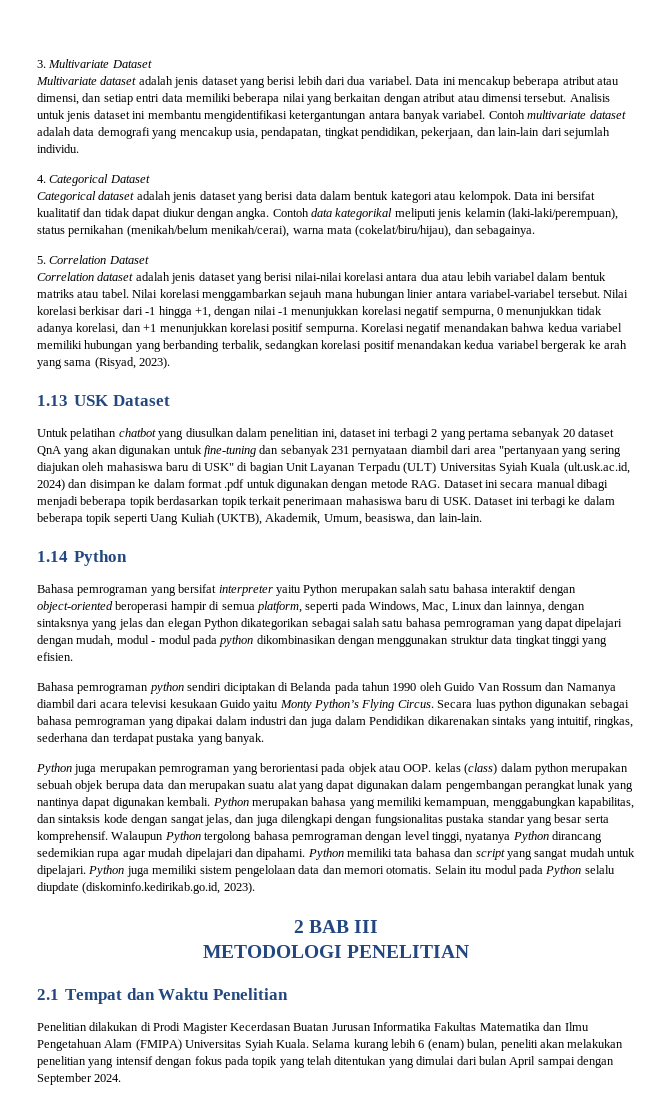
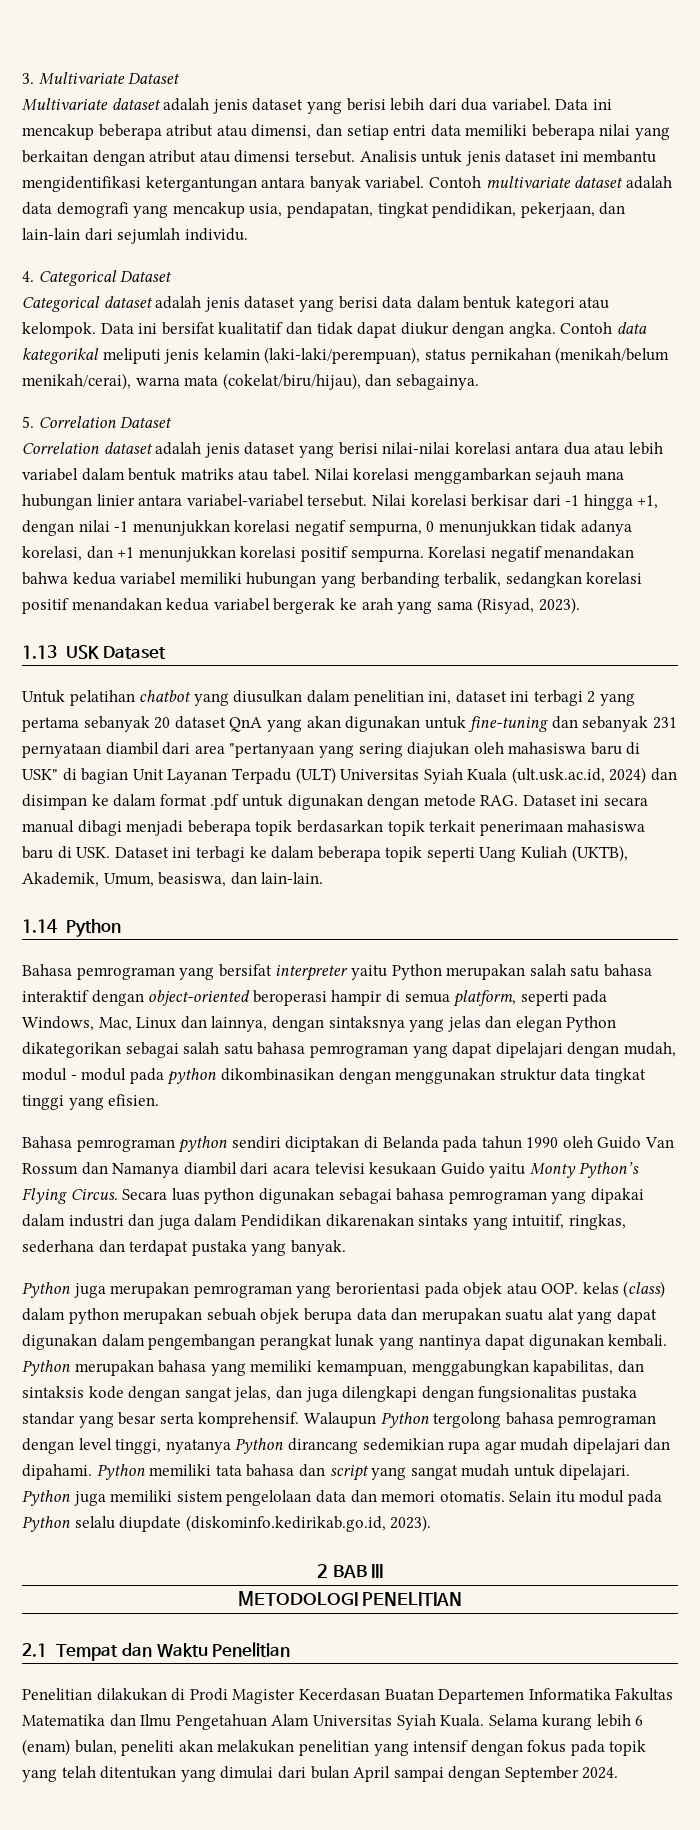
- Penelitian dilakukan di Prodi Magister Kecerdasan Buatan Jurusan Informatika Fakultas Matematika dan Ilmu Pengetahuan Alam (FMIPA) Universitas Syiah Kuala.
+ Penelitian dilakukan di Prodi Magister Kecerdasan Buatan Departemen Informatika Fakultas Matematika dan Ilmu Pengetahuan Alam Universitas Syiah Kuala.

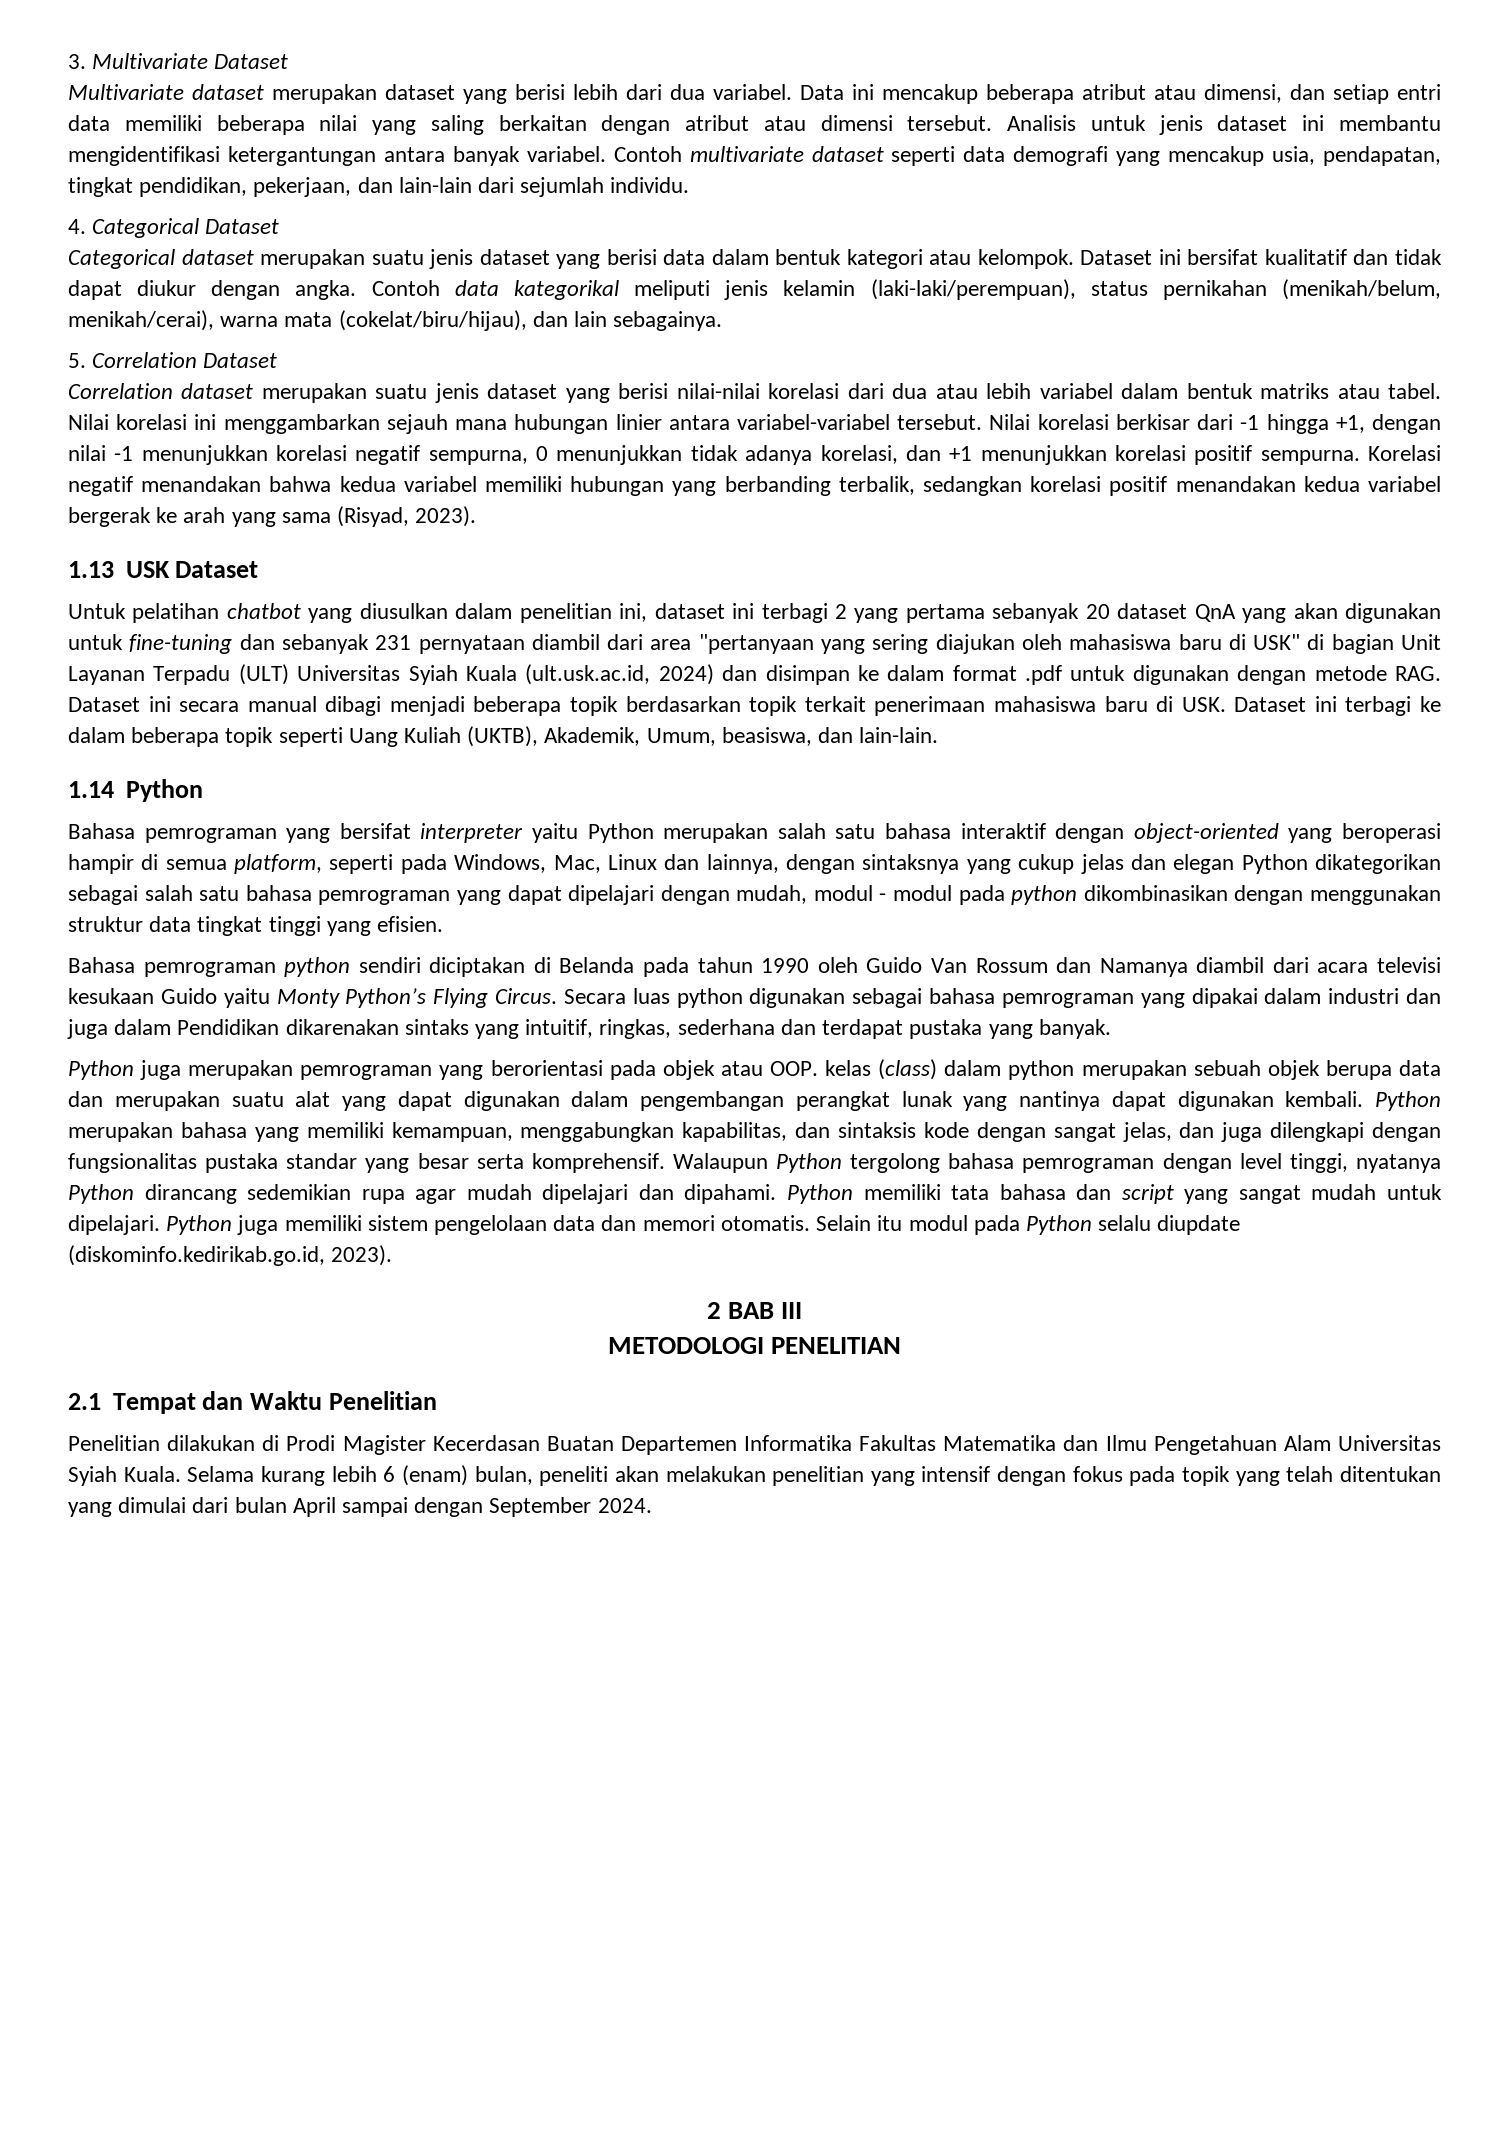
- Multivariate dataset adalah jenis dataset yang berisi lebih dari dua variabel.
+ Multivariate dataset merupakan dataset yang berisi lebih dari dua variabel.
- Data ini mencakup beberapa atribut atau dimensi, dan setiap entri data memiliki beberapa nilai yang berkaitan dengan atribut atau dimensi tersebut.
+ Data ini mencakup beberapa atribut atau dimensi, dan setiap entri data memiliki beberapa nilai yang saling berkaitan dengan atribut atau dimensi tersebut.
- Contoh multivariate dataset adalah data demografi yang mencakup usia, pendapatan, tingkat pendidikan, pekerjaan, dan lain-lain dari sejumlah individu.
+ Contoh multivariate dataset seperti data demografi yang mencakup usia, pendapatan, tingkat pendidikan, pekerjaan, dan lain-lain dari sejumlah individu.
- Categorical dataset adalah jenis dataset yang berisi data dalam bentuk kategori atau kelompok.
+ Categorical dataset merupakan suatu jenis dataset yang berisi data dalam bentuk kategori atau kelompok.
- Data ini bersifat kualitatif dan tidak dapat diukur dengan angka.
+ Dataset ini bersifat kualitatif dan tidak dapat diukur dengan angka.
- Contoh data kategorikal meliputi jenis kelamin (laki-laki/perempuan), status pernikahan (menikah/belum menikah/cerai), warna mata (cokelat/biru/hijau), dan sebagainya.
+ Contoh data kategorikal meliputi jenis kelamin (laki-laki/perempuan), status pernikahan (menikah/belum, menikah/cerai), warna mata (cokelat/biru/hijau), dan lain sebagainya.
- Correlation dataset adalah jenis dataset yang berisi nilai-nilai korelasi antara dua atau lebih variabel dalam bentuk matriks atau tabel.
+ Correlation dataset merupakan suatu jenis dataset yang berisi nilai-nilai korelasi dari dua atau lebih variabel dalam bentuk matriks atau tabel.
- Nilai korelasi menggambarkan sejauh mana hubungan linier antara variabel-variabel tersebut.
+ Nilai korelasi ini menggambarkan sejauh mana hubungan linier antara variabel-variabel tersebut.
- Bahasa pemrograman yang bersifat interpreter yaitu Python merupakan salah satu bahasa interaktif dengan object-oriented beroperasi hampir di semua platform, seperti pada Windows, Mac, Linux dan lainnya, dengan sintaksnya yang jelas dan elegan Python dikategorikan sebagai salah satu bahasa pemrograman yang dapat dipelajari dengan mudah, modul - modul pada python dikombinasikan dengan menggunakan struktur data tingkat tinggi yang efisien.
+ Bahasa pemrograman yang bersifat interpreter yaitu Python merupakan salah satu bahasa interaktif dengan object-oriented yang beroperasi hampir di semua platform, seperti pada Windows, Mac, Linux dan lainnya, dengan sintaksnya yang cukup jelas dan elegan Python dikategorikan sebagai salah satu bahasa pemrograman yang dapat dipelajari dengan mudah, modul - modul pada python dikombinasikan dengan menggunakan struktur data tingkat tinggi yang efisien.

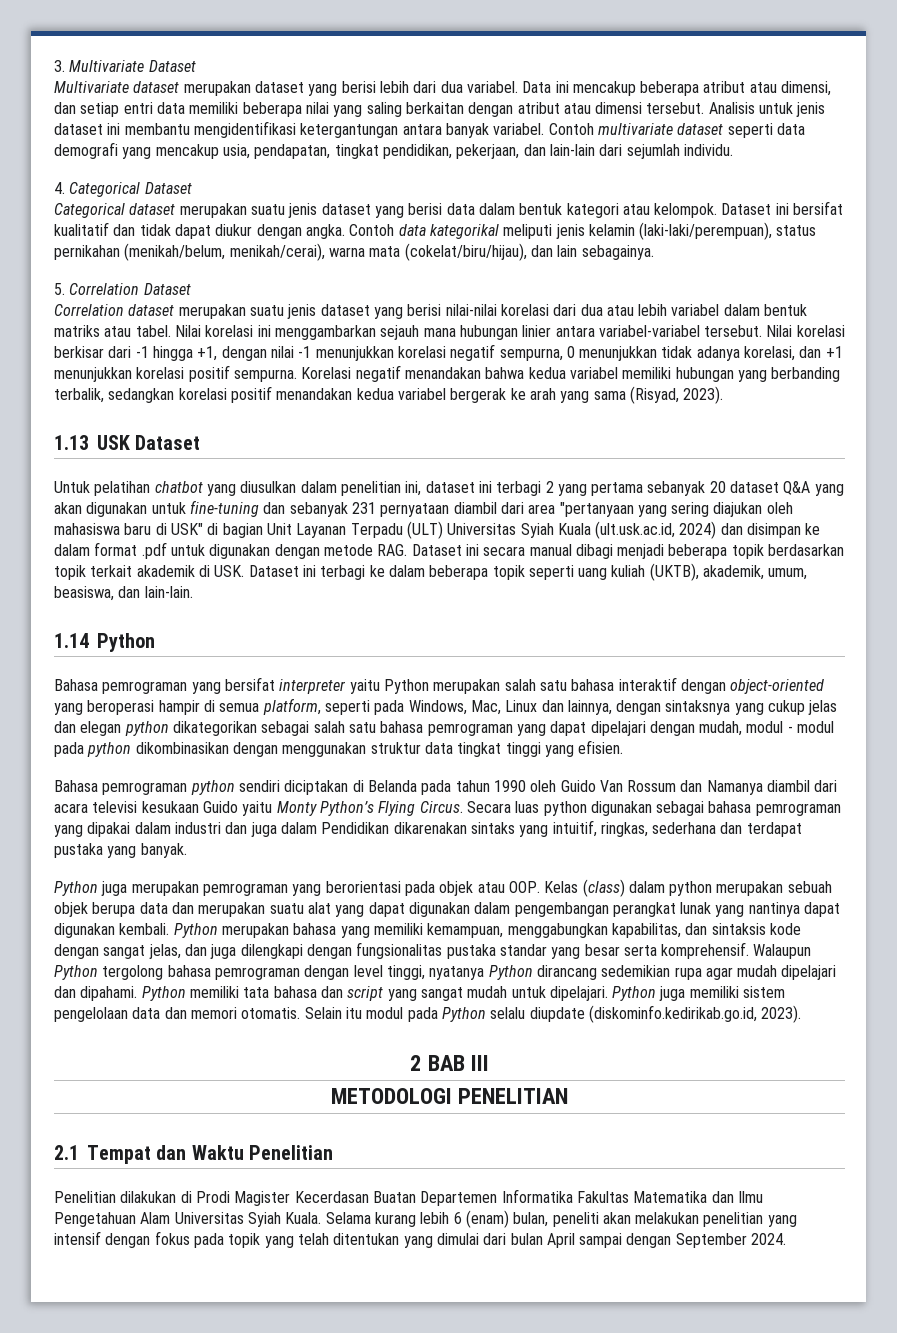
- Untuk pelatihan chatbot yang diusulkan dalam penelitian ini, dataset ini terbagi 2 yang pertama sebanyak 20 dataset QnA yang akan digunakan untuk fine-tuning dan sebanyak 231 pernyataan diambil dari area "pertanyaan yang sering diajukan oleh mahasiswa baru di USK" di bagian Unit Layanan Terpadu (ULT) Universitas Syiah Kuala (ult.usk.ac.id, 2024) dan disimpan ke dalam format .pdf untuk digunakan dengan metode RAG. Dataset ini secara manual dibagi menjadi beberapa topik berdasarkan topik terkait penerimaan mahasiswa baru di USK. Dataset ini terbagi ke dalam beberapa topik seperti Uang Kuliah (UKTB), Akademik, Umum, beasiswa, dan lain-lain.
+ Untuk pelatihan chatbot yang diusulkan dalam penelitian ini, dataset ini terbagi 2 yang pertama sebanyak 20 dataset Q&A yang akan digunakan untuk fine-tuning dan sebanyak 231 pernyataan diambil dari area "pertanyaan yang sering diajukan oleh mahasiswa baru di USK" di bagian Unit Layanan Terpadu (ULT) Universitas Syiah Kuala (ult.usk.ac.id, 2024) dan disimpan ke dalam format .pdf untuk digunakan dengan metode RAG. Dataset ini secara manual dibagi menjadi beberapa topik berdasarkan topik terkait akademik di USK. Dataset ini terbagi ke dalam beberapa topik seperti uang kuliah (UKTB), akademik, umum, beasiswa, dan lain-lain.
- Bahasa pemrograman yang bersifat interpreter yaitu Python merupakan salah satu bahasa interaktif dengan object-oriented yang beroperasi hampir di semua platform, seperti pada Windows, Mac, Linux dan lainnya, dengan sintaksnya yang cukup jelas dan elegan Python dikategorikan sebagai salah satu bahasa pemrograman yang dapat dipelajari dengan mudah, modul - modul pada python dikombinasikan dengan menggunakan struktur data tingkat tinggi yang efisien.
+ Bahasa pemrograman yang bersifat interpreter yaitu Python merupakan salah satu bahasa interaktif dengan object-oriented yang beroperasi hampir di semua platform, seperti pada Windows, Mac, Linux dan lainnya, dengan sintaksnya yang cukup jelas dan elegan python dikategorikan sebagai salah satu bahasa pemrograman yang dapat dipelajari dengan mudah, modul - modul pada python dikombinasikan dengan menggunakan struktur data tingkat tinggi yang efisien.
- Python juga merupakan pemrograman yang berorientasi pada objek atau OOP. kelas (class) dalam python merupakan sebuah objek berupa data dan merupakan suatu alat yang dapat digunakan dalam pengembangan perangkat lunak yang nantinya dapat digunakan kembali.
+ Python juga merupakan pemrograman yang berorientasi pada objek atau OOP. Kelas (class) dalam python merupakan sebuah objek berupa data dan merupakan suatu alat yang dapat digunakan dalam pengembangan perangkat lunak yang nantinya dapat digunakan kembali.

